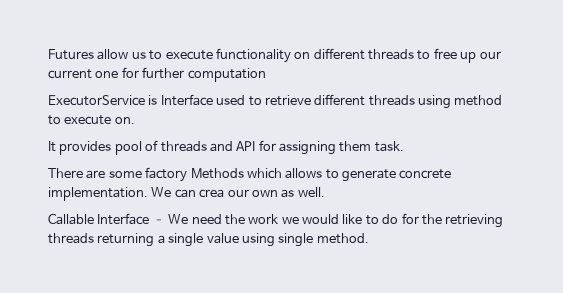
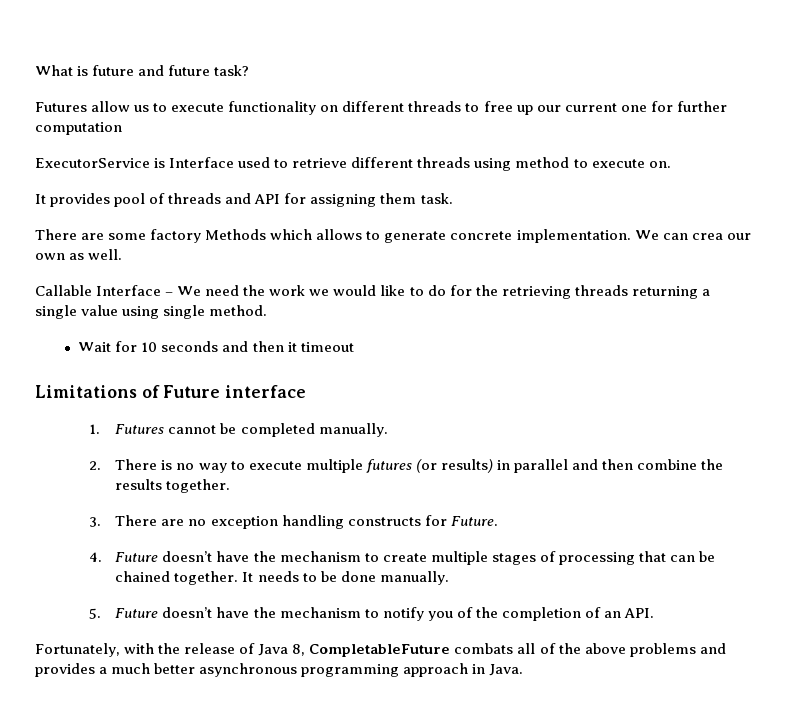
+ What is future and future task?
+ Wait for 10 seconds and then it timeout
+ Limitations of Future interface
+ 1. Futures cannot be completed manually.
+ 2. There is no way to execute multiple futures (or results) in parallel and then combine the results together.
+ 3. There are no exception handling constructs for Future.
+ 4. Future doesn’t have the mechanism to create multiple stages of processing that can be chained together. It needs to be done manually.
+ 5. Future doesn’t have the mechanism to notify you of the completion of an API.
+ Fortunately, with the release of Java 8, CompletableFuture combats all of the above problems and provides a much better asynchronous programming approach in Java.

